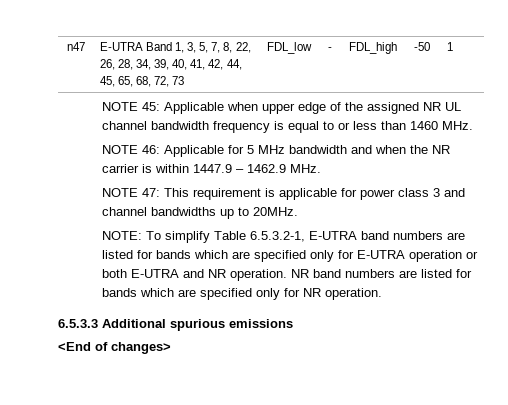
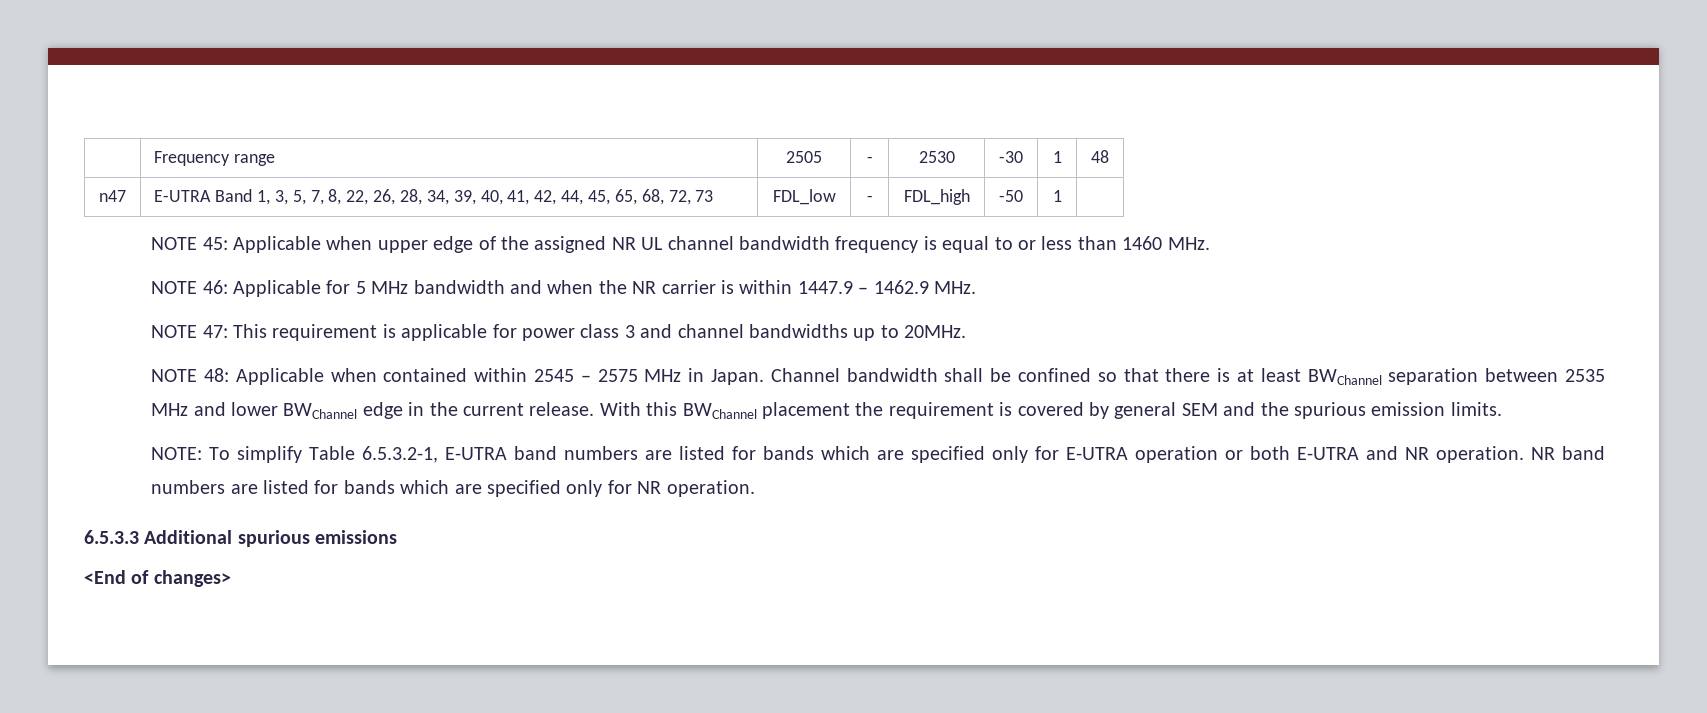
+ | Frequency range | 2505 | - | 2530 | -30 | 1 | 48
+ NOTE 48: Applicable when contained within 2545 – 2575 MHz in Japan. Channel bandwidth shall be confined so that there is at least BWChannel separation between 2535 MHz and lower BWChannel edge in the current release. With this BWChannel placement the requirement is covered by general SEM and the spurious emission limits.

